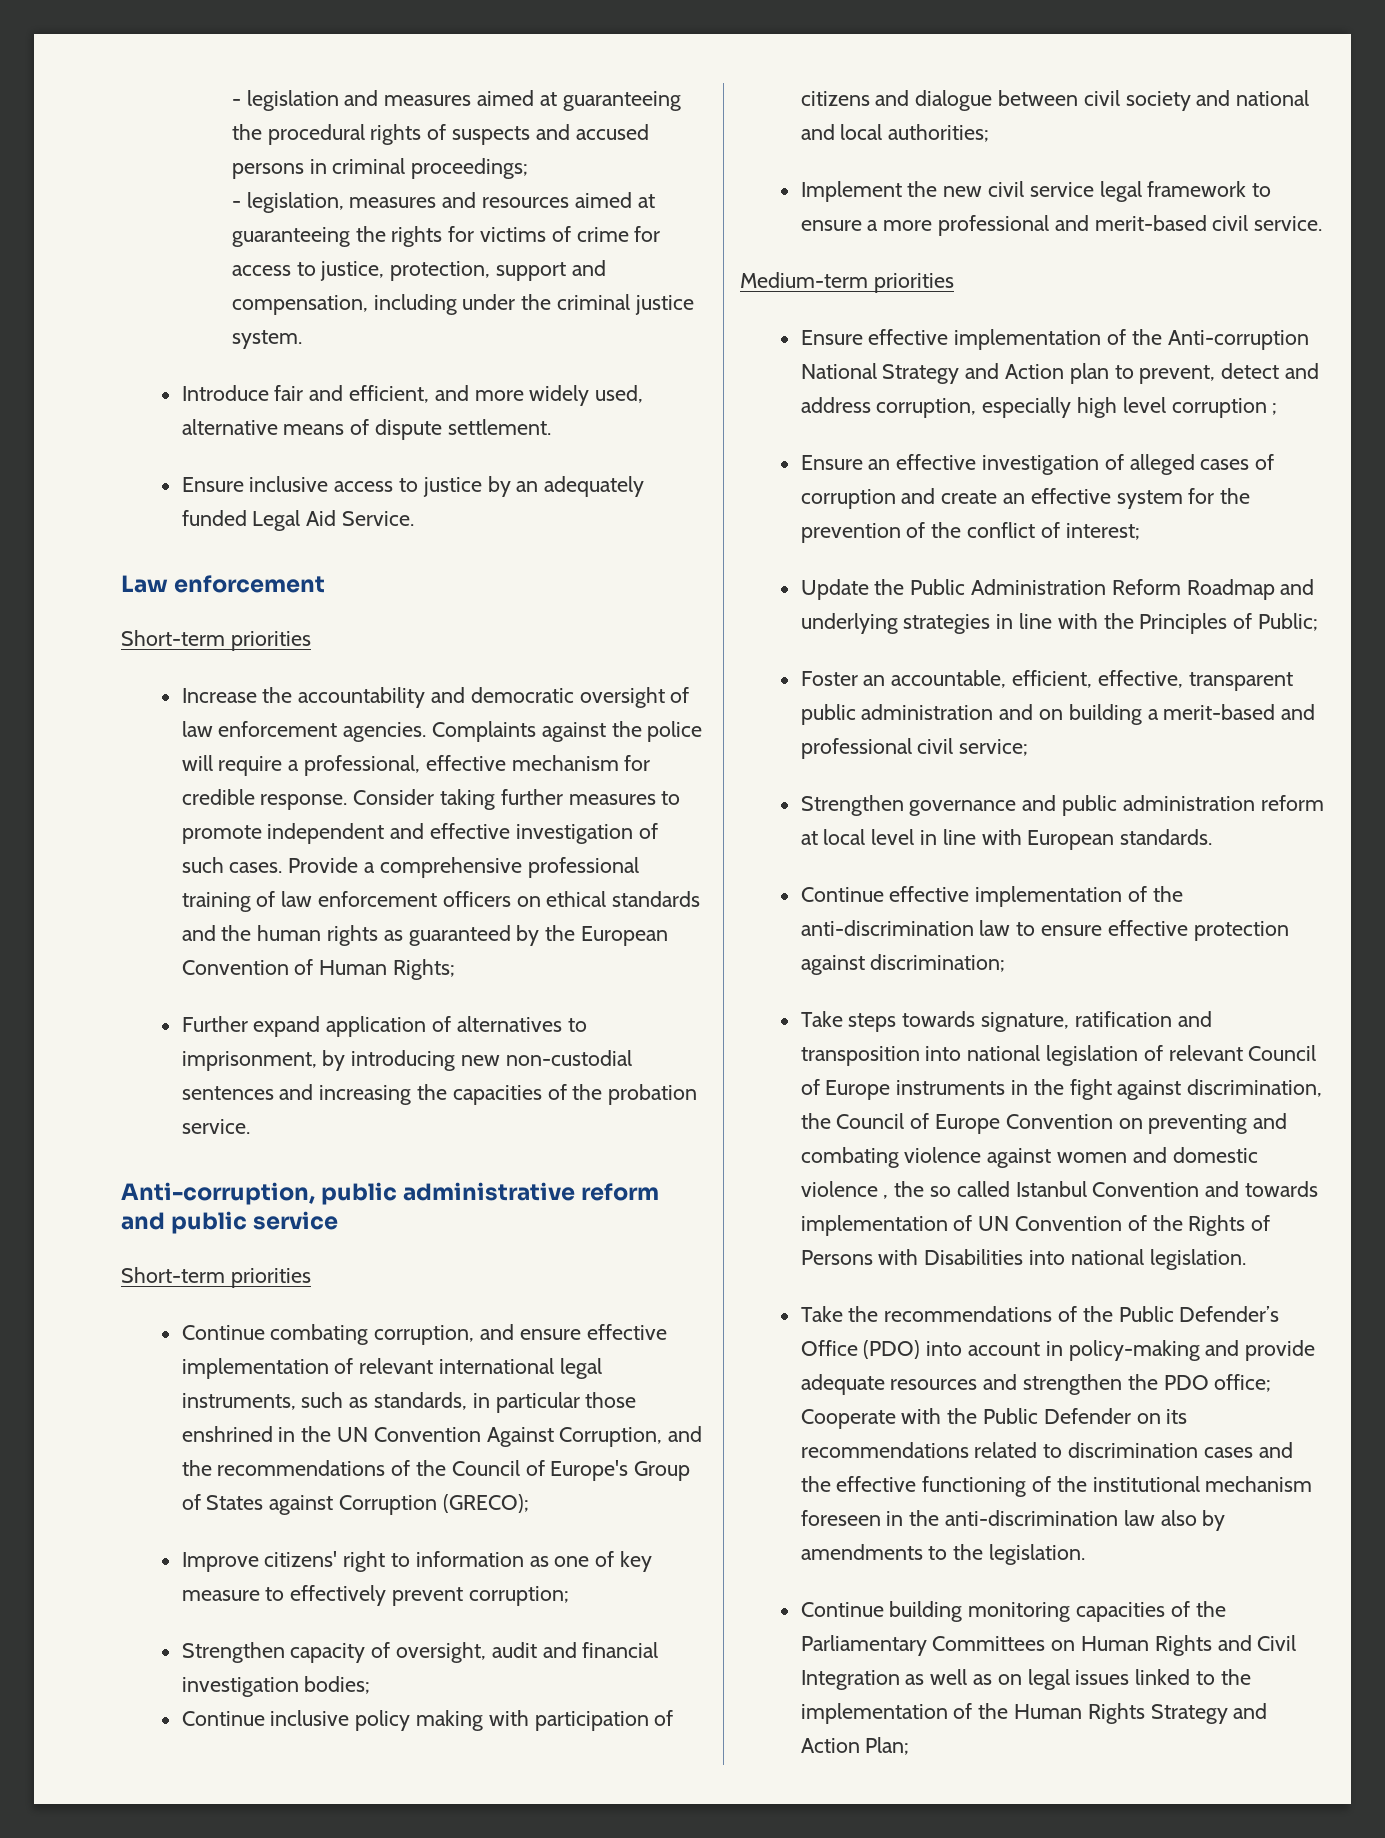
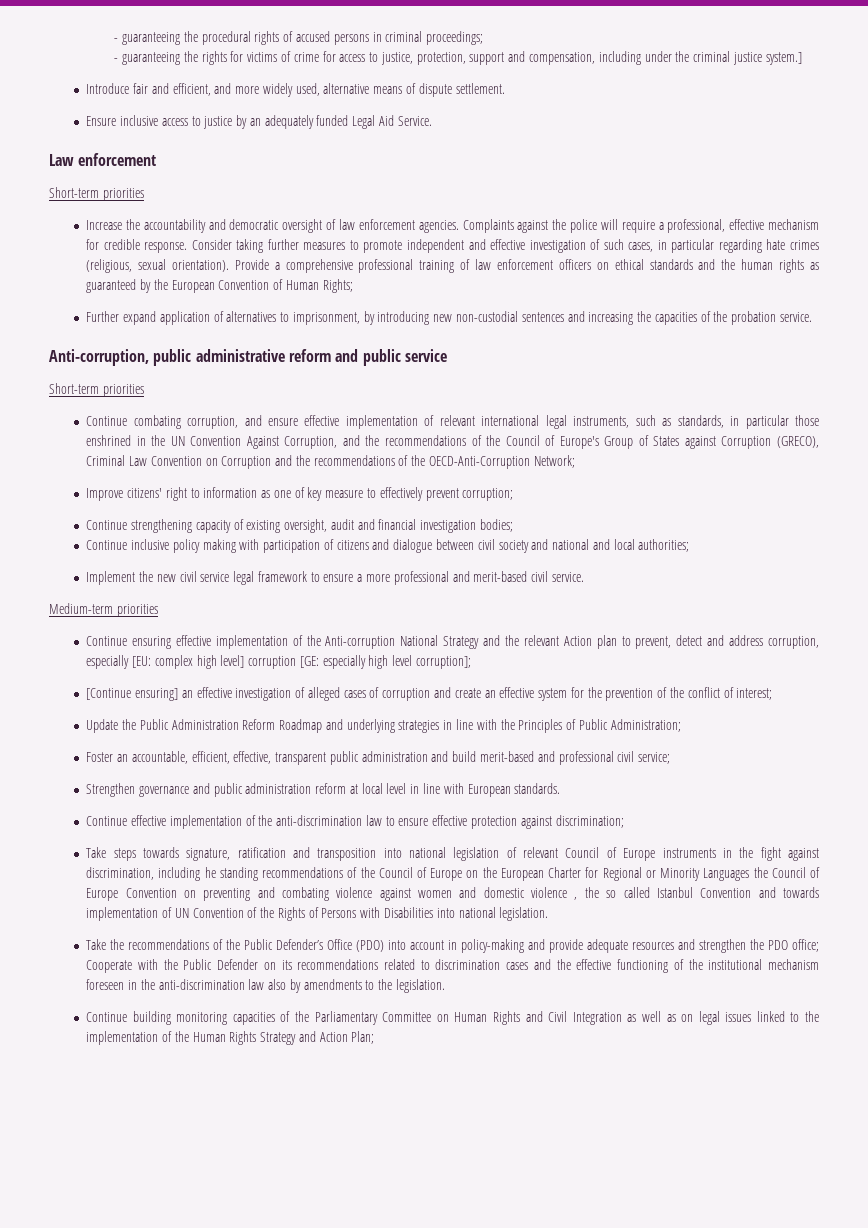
- - legislation and measures aimed at guaranteeing the procedural rights of suspects and accused persons in criminal proceedings;
+ - guaranteeing the procedural rights of accused persons in criminal proceedings;
- - legislation, measures and resources aimed at guaranteeing the rights for victims of crime for access to justice, protection, support and compensation, including under the criminal justice system.
+ - guaranteeing the rights for victims of crime for access to justice, protection, support and compensation, including under the criminal justice system.]
- Consider taking further measures to promote independent and effective investigation of such cases.
+ Consider taking further measures to promote independent and effective investigation of such cases, in particular regarding hate crimes (religious, sexual orientation).
- Continue combating corruption, and ensure effective implementation of relevant international legal instruments, such as standards, in particular those enshrined in the UN Convention Against Corruption, and the recommendations of the Council of Europe's Group of States against Corruption (GRECO);
+ Continue combating corruption, and ensure effective implementation of relevant international legal instruments, such as standards, in particular those enshrined in the UN Convention Against Corruption, and the recommendations of the Council of Europe's Group of States against Corruption (GRECO), Criminal Law Convention on Corruption and the recommendations of the OECD-Anti-Corruption Network;
- Strengthen capacity of oversight, audit and financial investigation bodies;
+ Continue strengthening capacity of existing oversight, audit and financial investigation bodies;
- Ensure effective implementation of the Anti-corruption National Strategy and Action plan to prevent, detect and address corruption, especially high level corruption ;
- Ensure an effective investigation of alleged cases of corruption and create an effective system for the prevention of the conflict of interest;
+ Continue ensuring effective implementation of the Anti-corruption National Strategy and the relevant Action plan to prevent, detect and address corruption, especially [EU: complex high level] corruption [GE: especially high level corruption];
+ [Continue ensuring] an effective investigation of alleged cases of corruption and create an effective system for the prevention of the conflict of interest;
- Update the Public Administration Reform Roadmap and underlying strategies in line with the Principles of Public;
+ Update the Public Administration Reform Roadmap and underlying strategies in line with the Principles of Public Administration;
- Foster an accountable, efficient, effective, transparent public administration and on building a merit-based and professional civil service;
+ Foster an accountable, efficient, effective, transparent public administration and build merit-based and professional civil service;
- Take steps towards signature, ratification and transposition into national legislation of relevant Council of Europe instruments in the fight against discrimination, the Council of Europe Convention on preventing and combating violence against women and domestic violence , the so called Istanbul Convention and towards implementation of UN Convention of the Rights of Persons with Disabilities into national legislation.
+ Take steps towards signature, ratification and transposition into national legislation of relevant Council of Europe instruments in the fight against discrimination, including he standing recommendations of the Council of Europe on the European Charter for Regional or Minority Languages the Council of Europe Convention on preventing and combating violence against women and domestic violence , the so called Istanbul Convention and towards implementation of UN Convention of the Rights of Persons with Disabilities into national legislation.
- Continue building monitoring capacities of the Parliamentary Committees on Human Rights and Civil Integration as well as on legal issues linked to the implementation of the Human Rights Strategy and Action Plan;
+ Continue building monitoring capacities of the Parliamentary Committee on Human Rights and Civil Integration as well as on legal issues linked to the implementation of the Human Rights Strategy and Action Plan;

